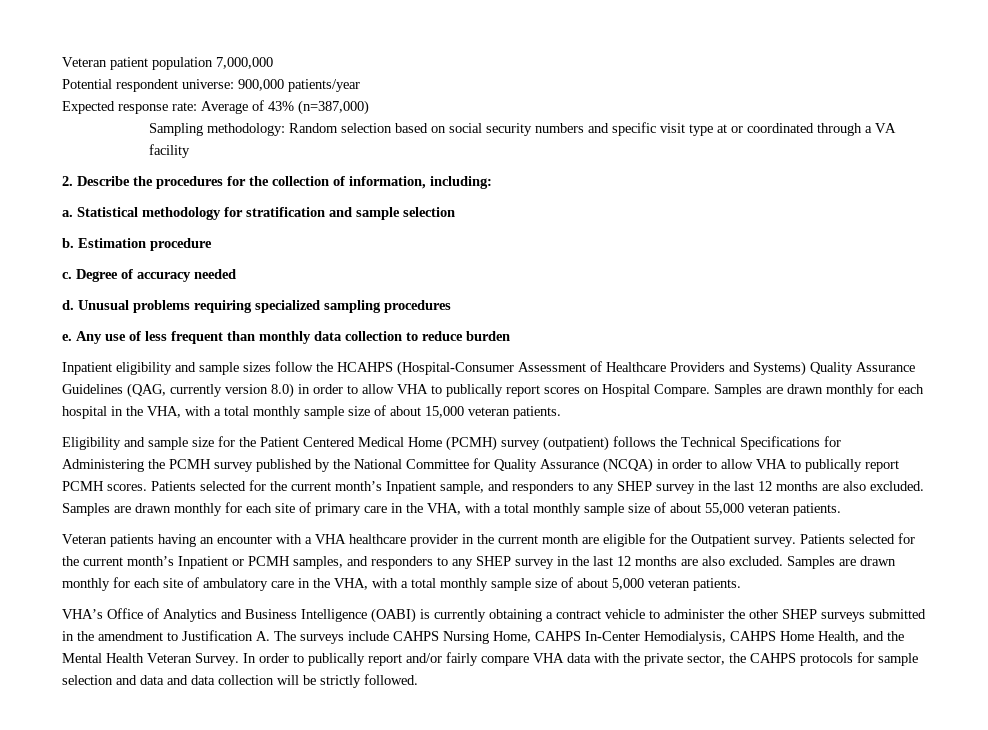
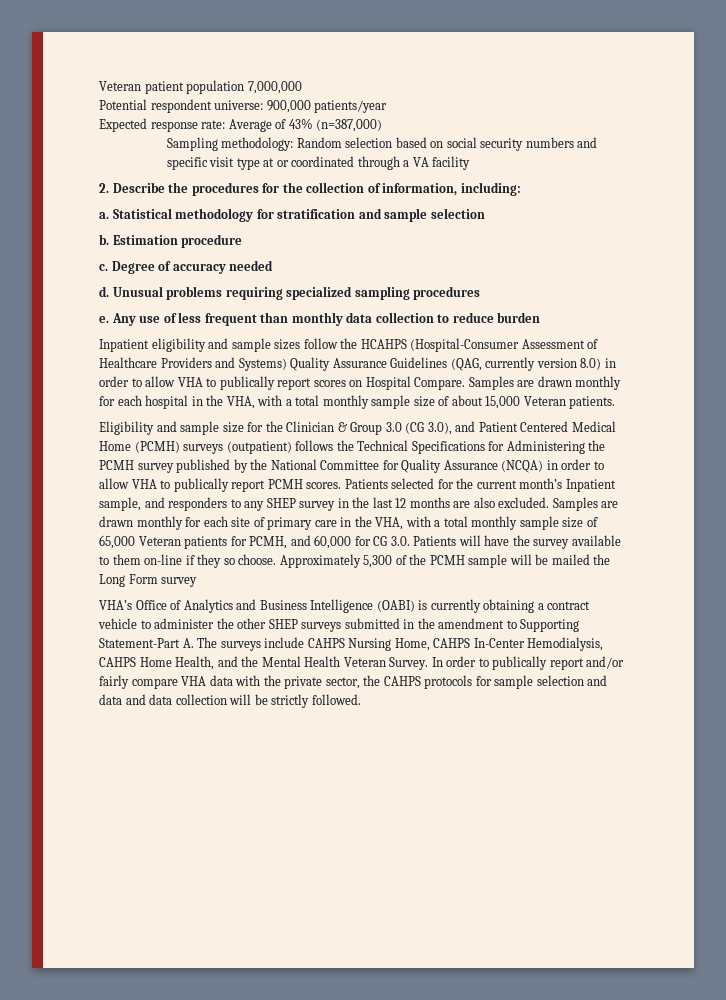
- Samples are drawn monthly for each hospital in the VHA, with a total monthly sample size of about 15,000 veteran patients.
+ Samples are drawn monthly for each hospital in the VHA, with a total monthly sample size of about 15,000 Veteran patients.
- Eligibility and sample size for the Patient Centered Medical Home (PCMH) survey (outpatient) follows the Technical Specifications for Administering the PCMH survey published by the National Committee for Quality Assurance (NCQA) in order to allow VHA to publically report PCMH scores.
+ Eligibility and sample size for the Clinician & Group 3.0 (CG 3.0), and Patient Centered Medical Home (PCMH) surveys (outpatient) follows the Technical Specifications for Administering the PCMH survey published by the National Committee for Quality Assurance (NCQA) in order to allow VHA to publically report PCMH scores.
- Samples are drawn monthly for each site of primary care in the VHA, with a total monthly sample size of about 55,000 veteran patients.
- Veteran patients having an encounter with a VHA healthcare provider in the current month are eligible for the Outpatient survey. Patients selected for the current month’s Inpatient or PCMH samples, and responders to any SHEP survey in the last 12 months are also excluded. Samples are drawn monthly for each site of ambulatory care in the VHA, with a total monthly sample size of about 5,000 veteran patients.
+ Samples are drawn monthly for each site of primary care in the VHA, with a total monthly sample size of 65,000 Veteran patients for PCMH, and 60,000 for CG 3.0. Patients will have the survey available to them on-line if they so choose. Approximately 5,300 of the PCMH sample will be mailed the Long Form survey
- VHA’s Office of Analytics and Business Intelligence (OABI) is currently obtaining a contract vehicle to administer the other SHEP surveys submitted in the amendment to Justification A. The surveys include CAHPS Nursing Home, CAHPS In-Center Hemodialysis, CAHPS Home Health, and the Mental Health Veteran Survey.
+ VHA’s Office of Analytics and Business Intelligence (OABI) is currently obtaining a contract vehicle to administer the other SHEP surveys submitted in the amendment to Supporting Statement-Part A. The surveys include CAHPS Nursing Home, CAHPS In-Center Hemodialysis, CAHPS Home Health, and the Mental Health Veteran Survey.

